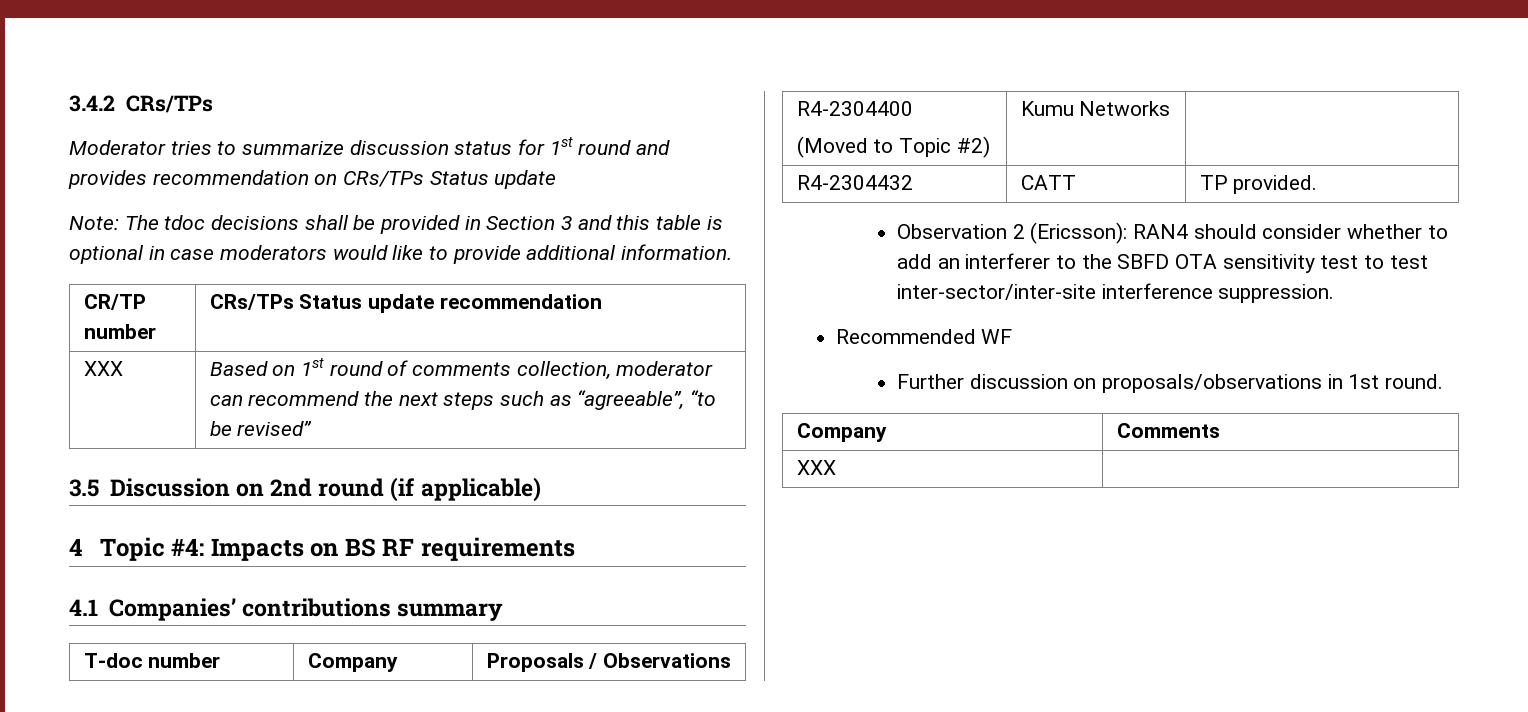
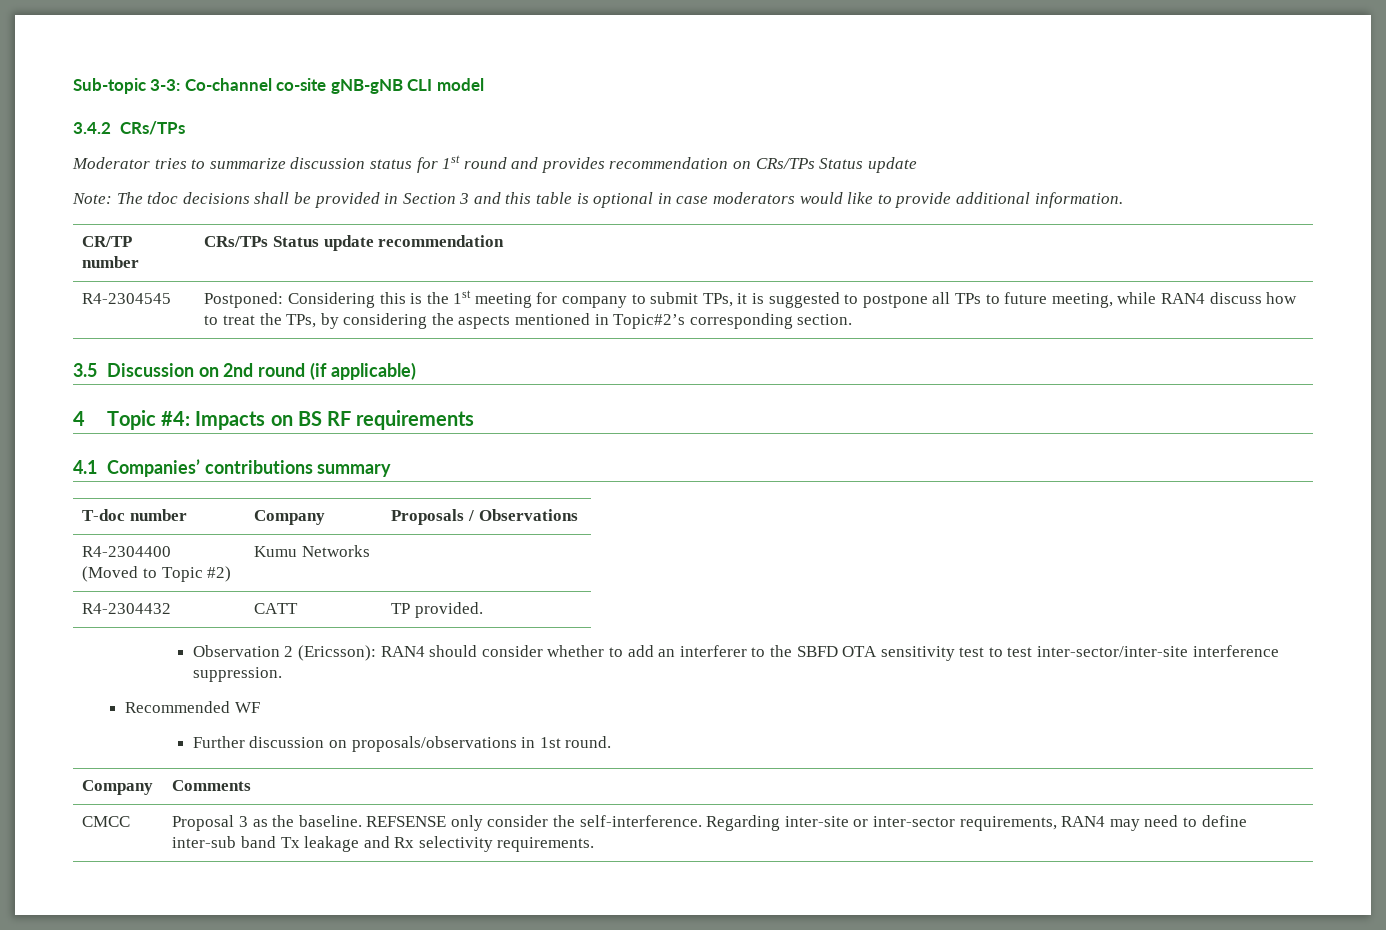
+ Sub-topic 3-3: Co-channel co-site gNB-gNB CLI model
- XXX | Based on 1st round of comments collection, moderator can recommend the next steps such as “agreeable”, “to be revised”
+ R4-2304545 | Postponed: Considering this is the 1st meeting for company to submit TPs, it is suggested to postpone all TPs to future meeting, while RAN4 discuss how to treat the TPs, by considering the aspects mentioned in Topic#2’s corresponding section.
  Company | Comments
- XXX |
+ CMCC | Proposal 3 as the baseline. REFSENSE only consider the self-interference. Regarding inter-site or inter-sector requirements, RAN4 may need to define inter-sub band Tx leakage and Rx selectivity requirements.

